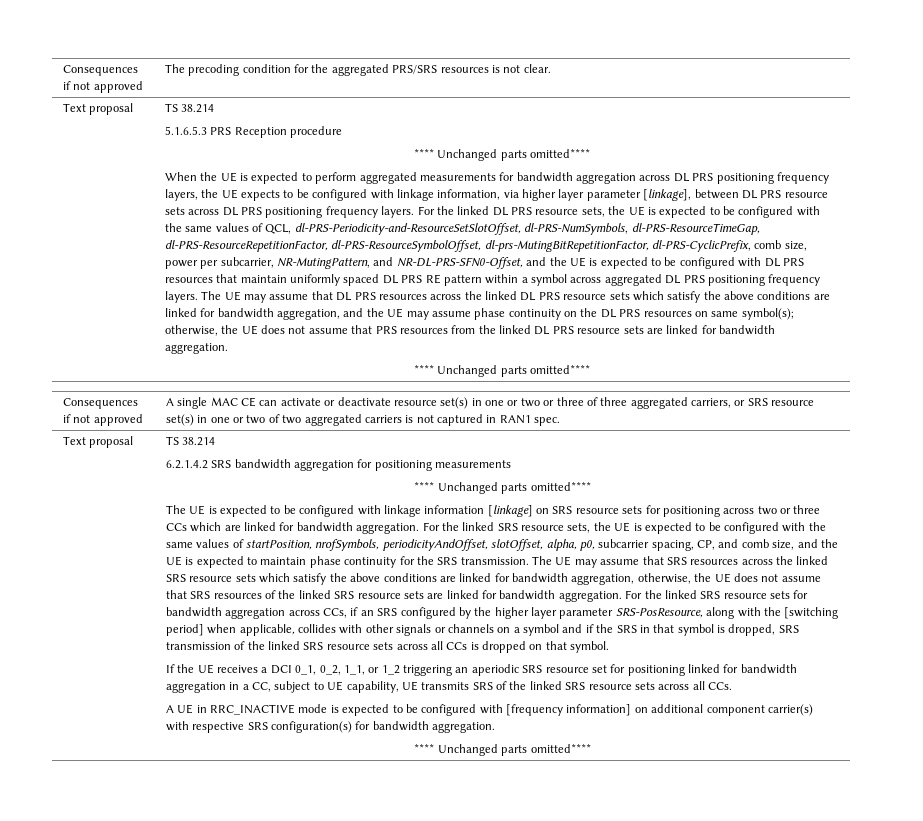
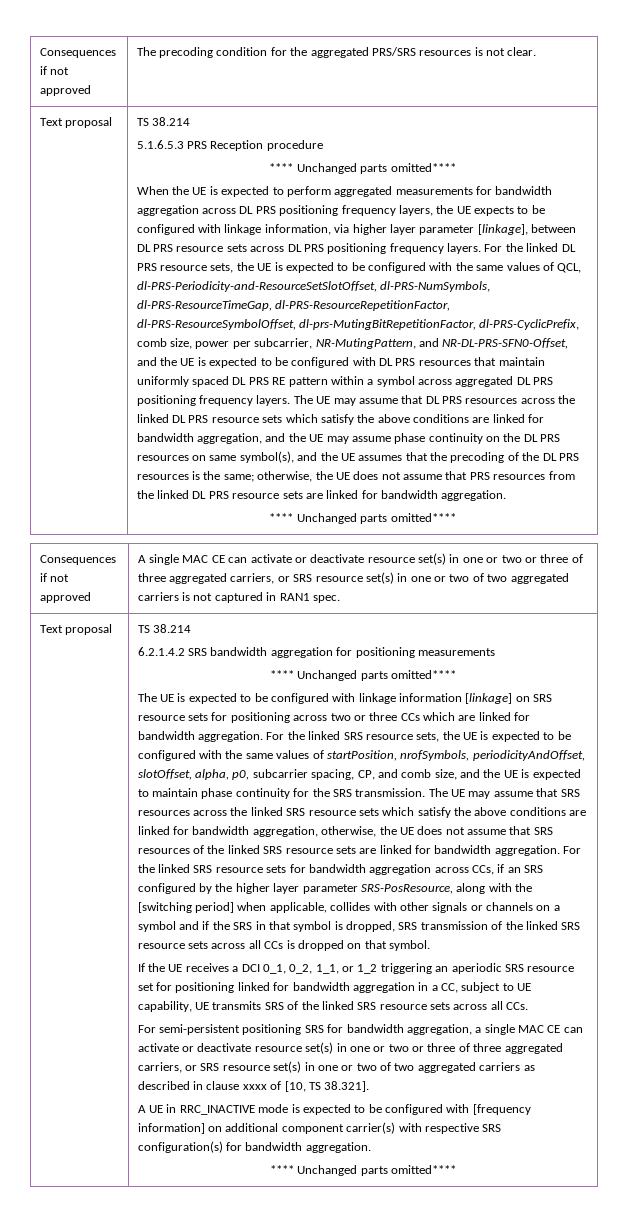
- The UE may assume that DL PRS resources across the linked DL PRS resource sets which satisfy the above conditions are linked for bandwidth aggregation, and the UE may assume phase continuity on the DL PRS resources on same symbol(s); otherwise, the UE does not assume that PRS resources from the linked DL PRS resource sets are linked for bandwidth aggregation.
+ The UE may assume that DL PRS resources across the linked DL PRS resource sets which satisfy the above conditions are linked for bandwidth aggregation, and the UE may assume phase continuity on the DL PRS resources on same symbol(s), and the UE assumes that the precoding of the DL PRS resources is the same; otherwise, the UE does not assume that PRS resources from the linked DL PRS resource sets are linked for bandwidth aggregation.
+ For semi-persistent positioning SRS for bandwidth aggregation, a single MAC CE can activate or deactivate resource set(s) in one or two or three of three aggregated carriers, or SRS resource set(s) in one or two of two aggregated carriers as described in clause xxxx of [10, TS 38.321].

